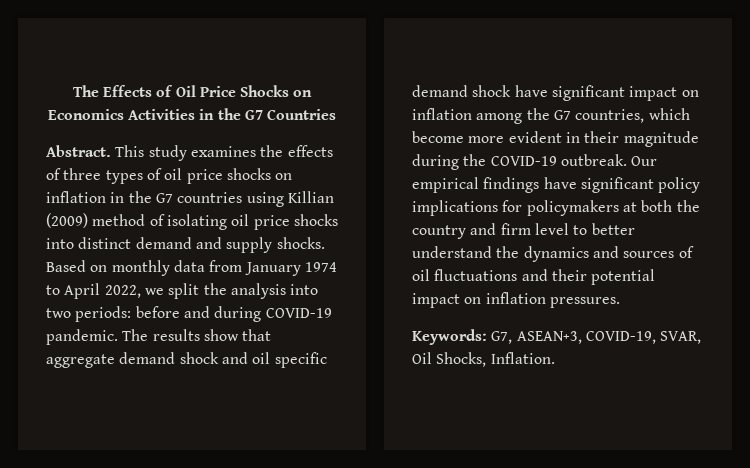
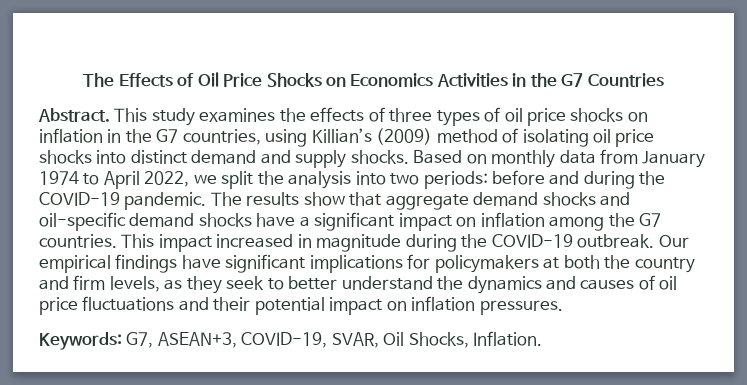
- This study examines the effects of three types of oil price shocks on inflation in the G7 countries using Killian (2009) method of isolating oil price shocks into distinct demand and supply shocks.
+ This study examines the effects of three types of oil price shocks on inflation in the G7 countries, using Killian’s (2009) method of isolating oil price shocks into distinct demand and supply shocks.
- Based on monthly data from January 1974 to April 2022, we split the analysis into two periods: before and during COVID-19 pandemic.
+ Based on monthly data from January 1974 to April 2022, we split the analysis into two periods: before and during the COVID-19 pandemic.
- The results show that aggregate demand shock and oil specific demand shock have significant impact on inflation among the G7 countries, which become more evident in their magnitude during the COVID-19 outbreak.
+ The results show that aggregate demand shocks and oil-specific demand shocks have a significant impact on inflation among the G7 countries. This impact increased in magnitude during the COVID-19 outbreak.
- Our empirical findings have significant policy implications for policymakers at both the country and firm level to better understand the dynamics and sources of oil fluctuations and their potential impact on inflation pressures.
+ Our empirical findings have significant implications for policymakers at both the country and firm levels, as they seek to better understand the dynamics and causes of oil price fluctuations and their potential impact on inflation pressures.

